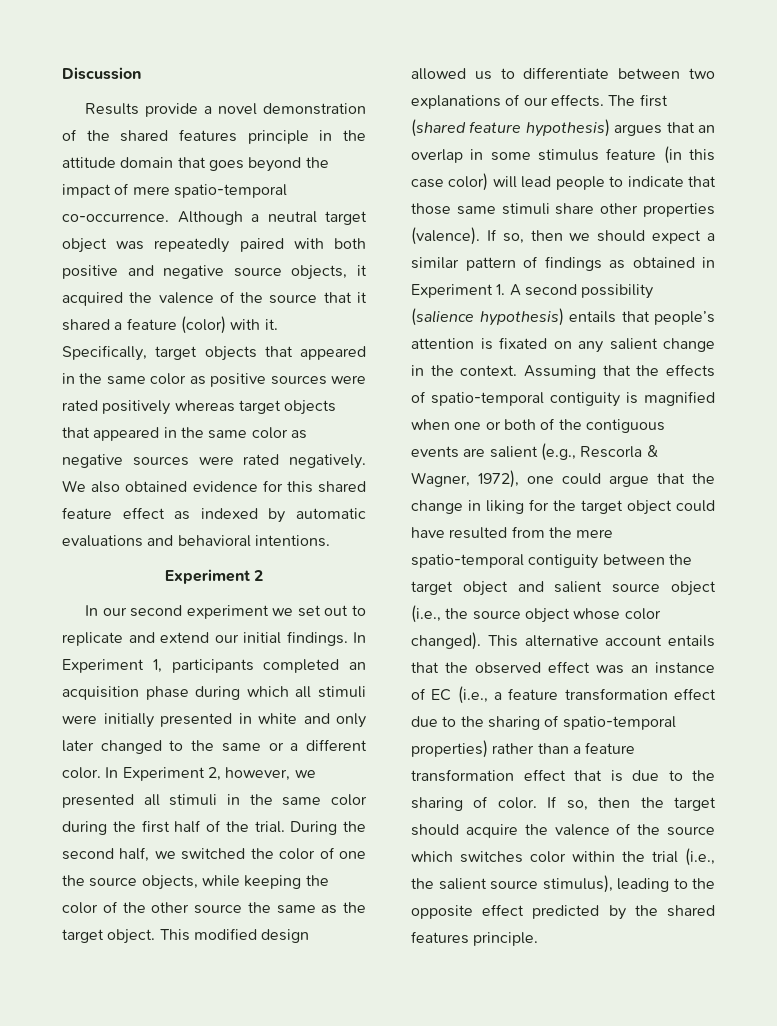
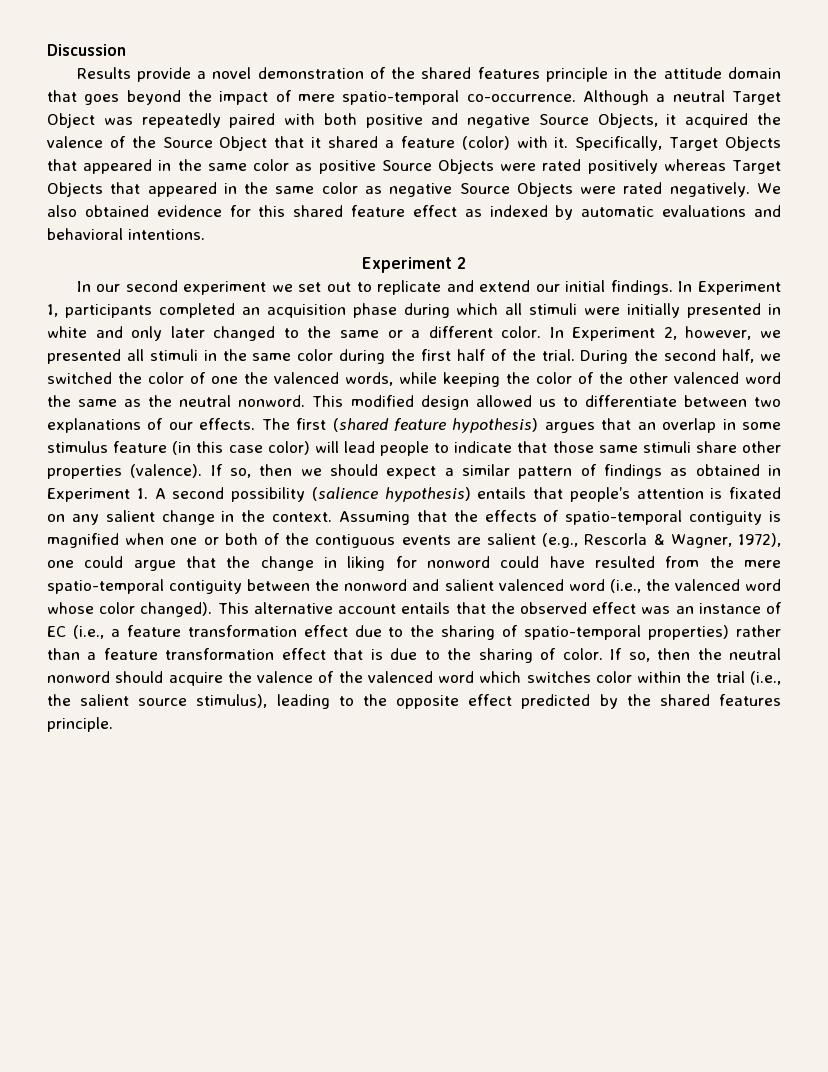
- Although a neutral target object was repeatedly paired with both positive and negative source objects, it acquired the valence of the source that it shared a feature (color) with it.
+ Although a neutral Target Object was repeatedly paired with both positive and negative Source Objects, it acquired the valence of the Source Object that it shared a feature (color) with it.
- Specifically, target objects that appeared in the same color as positive sources were rated positively whereas target objects that appeared in the same color as negative sources were rated negatively.
+ Specifically, Target Objects that appeared in the same color as positive Source Objects were rated positively whereas Target Objects that appeared in the same color as negative Source Objects were rated negatively.
- During the second half, we switched the color of one the source objects, while keeping the color of the other source the same as the target object.
+ During the second half, we switched the color of one the valenced words, while keeping the color of the other valenced word the same as the neutral nonword.
- Assuming that the effects of spatio-temporal contiguity is magnified when one or both of the contiguous events are salient (e.g., Rescorla & Wagner, 1972), one could argue that the change in liking for the target object could have resulted from the mere spatio-temporal contiguity between the target object and salient source object (i.e., the source object whose color changed).
+ Assuming that the effects of spatio-temporal contiguity is magnified when one or both of the contiguous events are salient (e.g., Rescorla & Wagner, 1972), one could argue that the change in liking for nonword could have resulted from the mere spatio-temporal contiguity between the nonword and salient valenced word (i.e., the valenced word whose color changed).
- If so, then the target should acquire the valence of the source which switches color within the trial (i.e., the salient source stimulus), leading to the opposite effect predicted by the shared features principle.
+ If so, then the neutral nonword should acquire the valence of the valenced word which switches color within the trial (i.e., the salient source stimulus), leading to the opposite effect predicted by the shared features principle.

